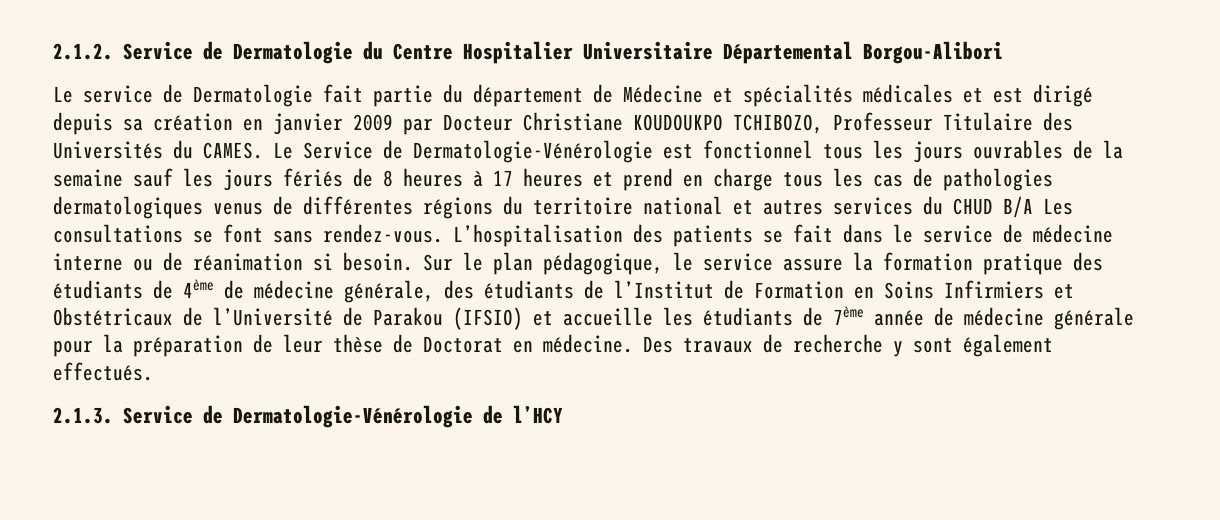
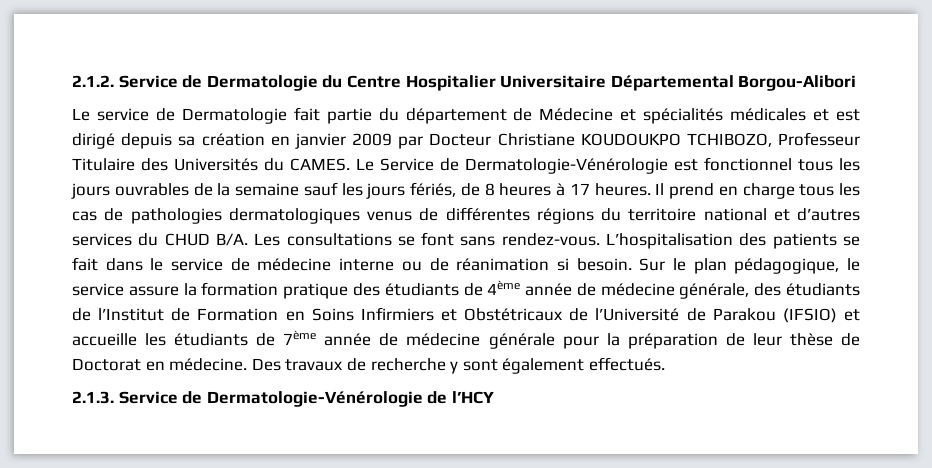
- Le Service de Dermatologie-Vénérologie est fonctionnel tous les jours ouvrables de la semaine sauf les jours fériés de 8 heures à 17 heures et prend en charge tous les cas de pathologies dermatologiques venus de différentes régions du territoire national et autres services du CHUD B/A Les consultations se font sans rendez-vous.
+ Le Service de Dermatologie-Vénérologie est fonctionnel tous les jours ouvrables de la semaine sauf les jours fériés, de 8 heures à 17 heures. Il prend en charge tous les cas de pathologies dermatologiques venus de différentes régions du territoire national et d’autres services du CHUD B/A. Les consultations se font sans rendez-vous.
- Sur le plan pédagogique, le service assure la formation pratique des étudiants de 4ème de médecine générale, des étudiants de l’Institut de Formation en Soins Infirmiers et Obstétricaux de l’Université de Parakou (IFSIO) et accueille les étudiants de 7ème année de médecine générale pour la préparation de leur thèse de Doctorat en médecine.
+ Sur le plan pédagogique, le service assure la formation pratique des étudiants de 4ème année de médecine générale, des étudiants de l’Institut de Formation en Soins Infirmiers et Obstétricaux de l’Université de Parakou (IFSIO) et accueille les étudiants de 7ème année de médecine générale pour la préparation de leur thèse de Doctorat en médecine.

